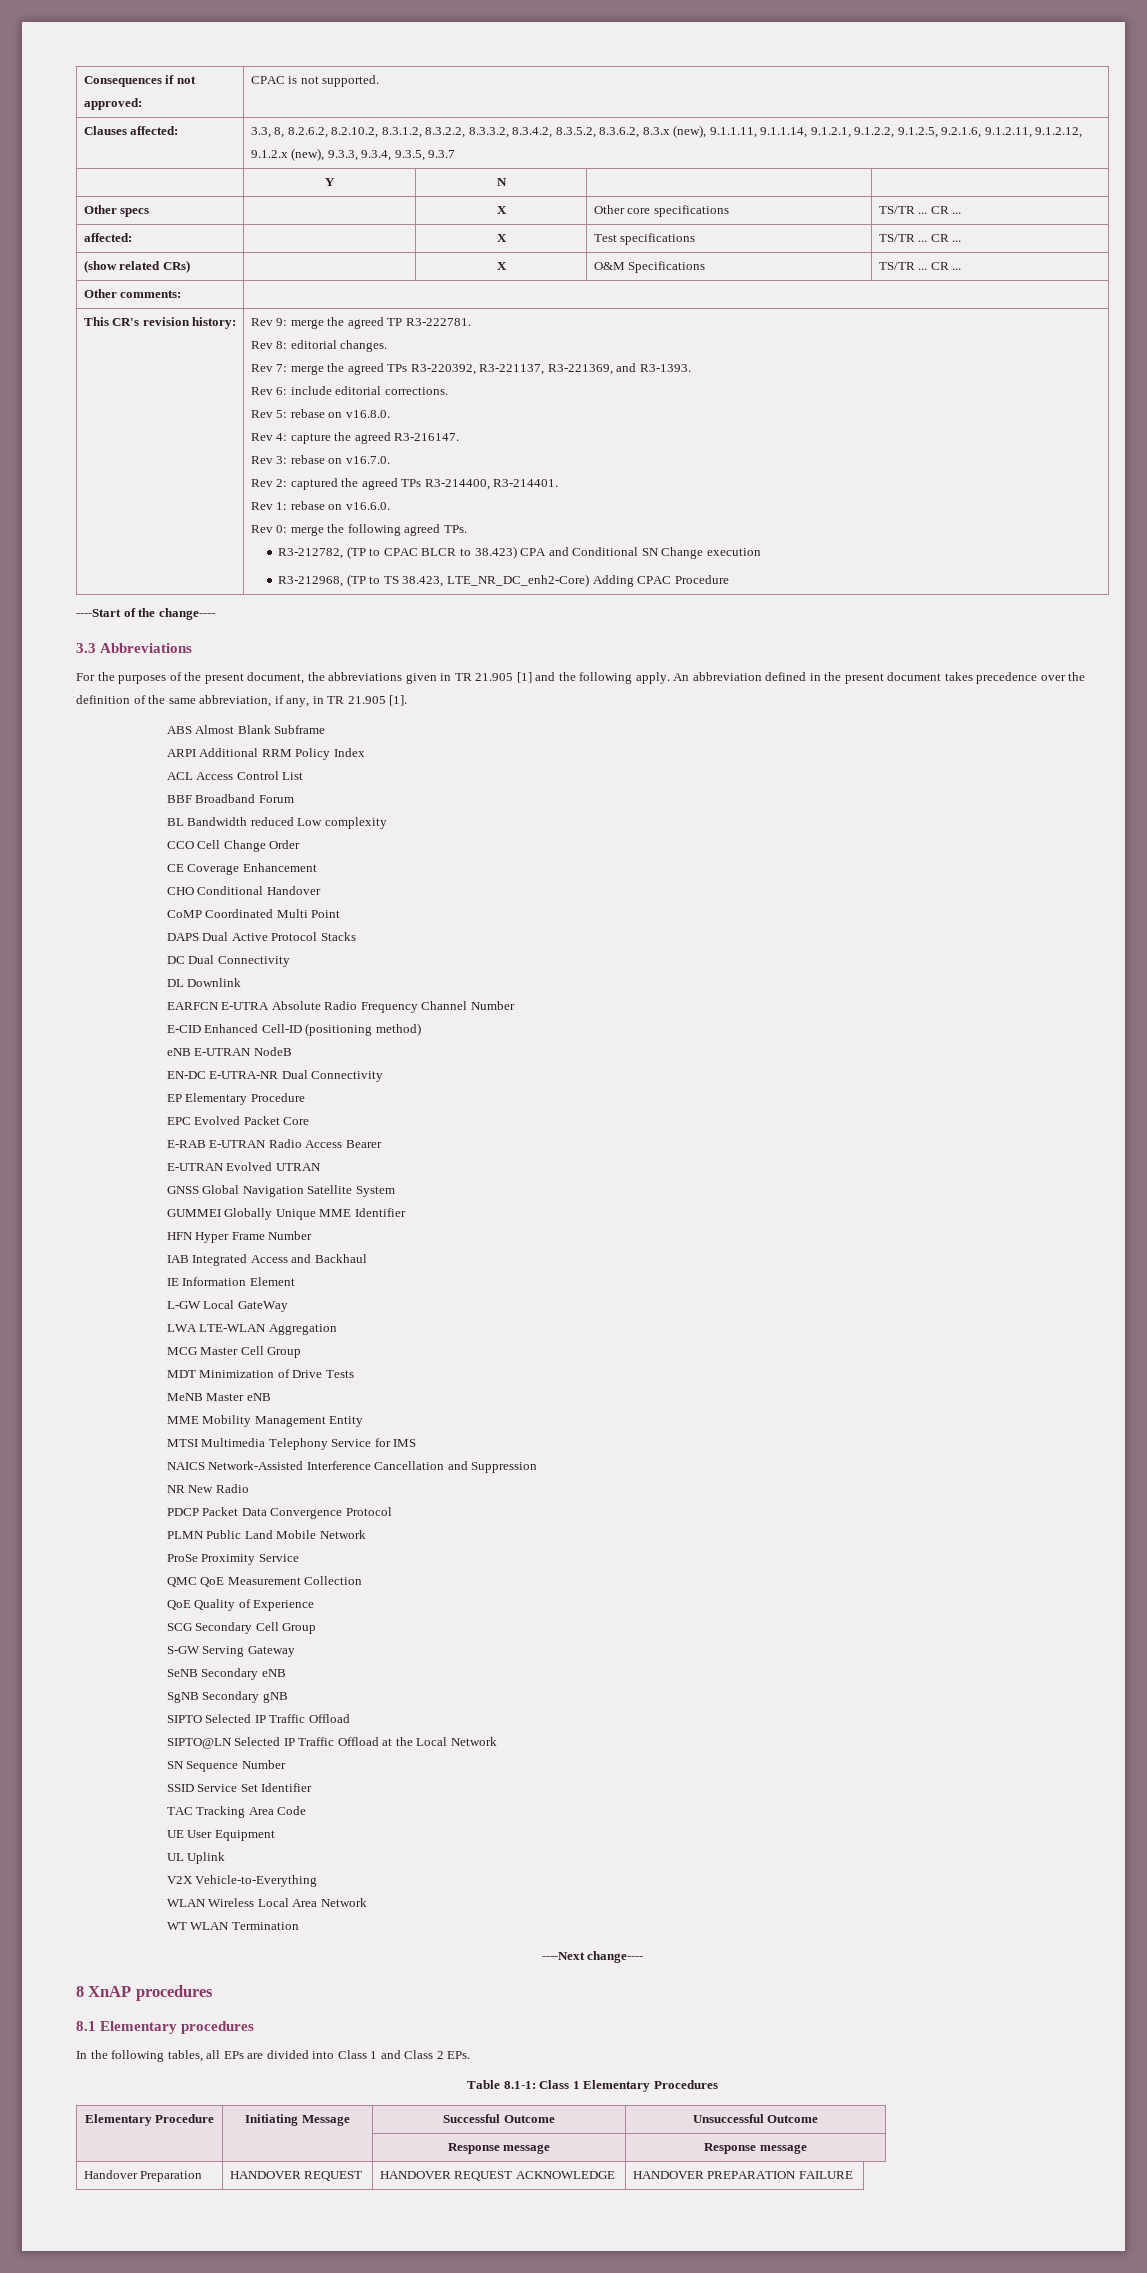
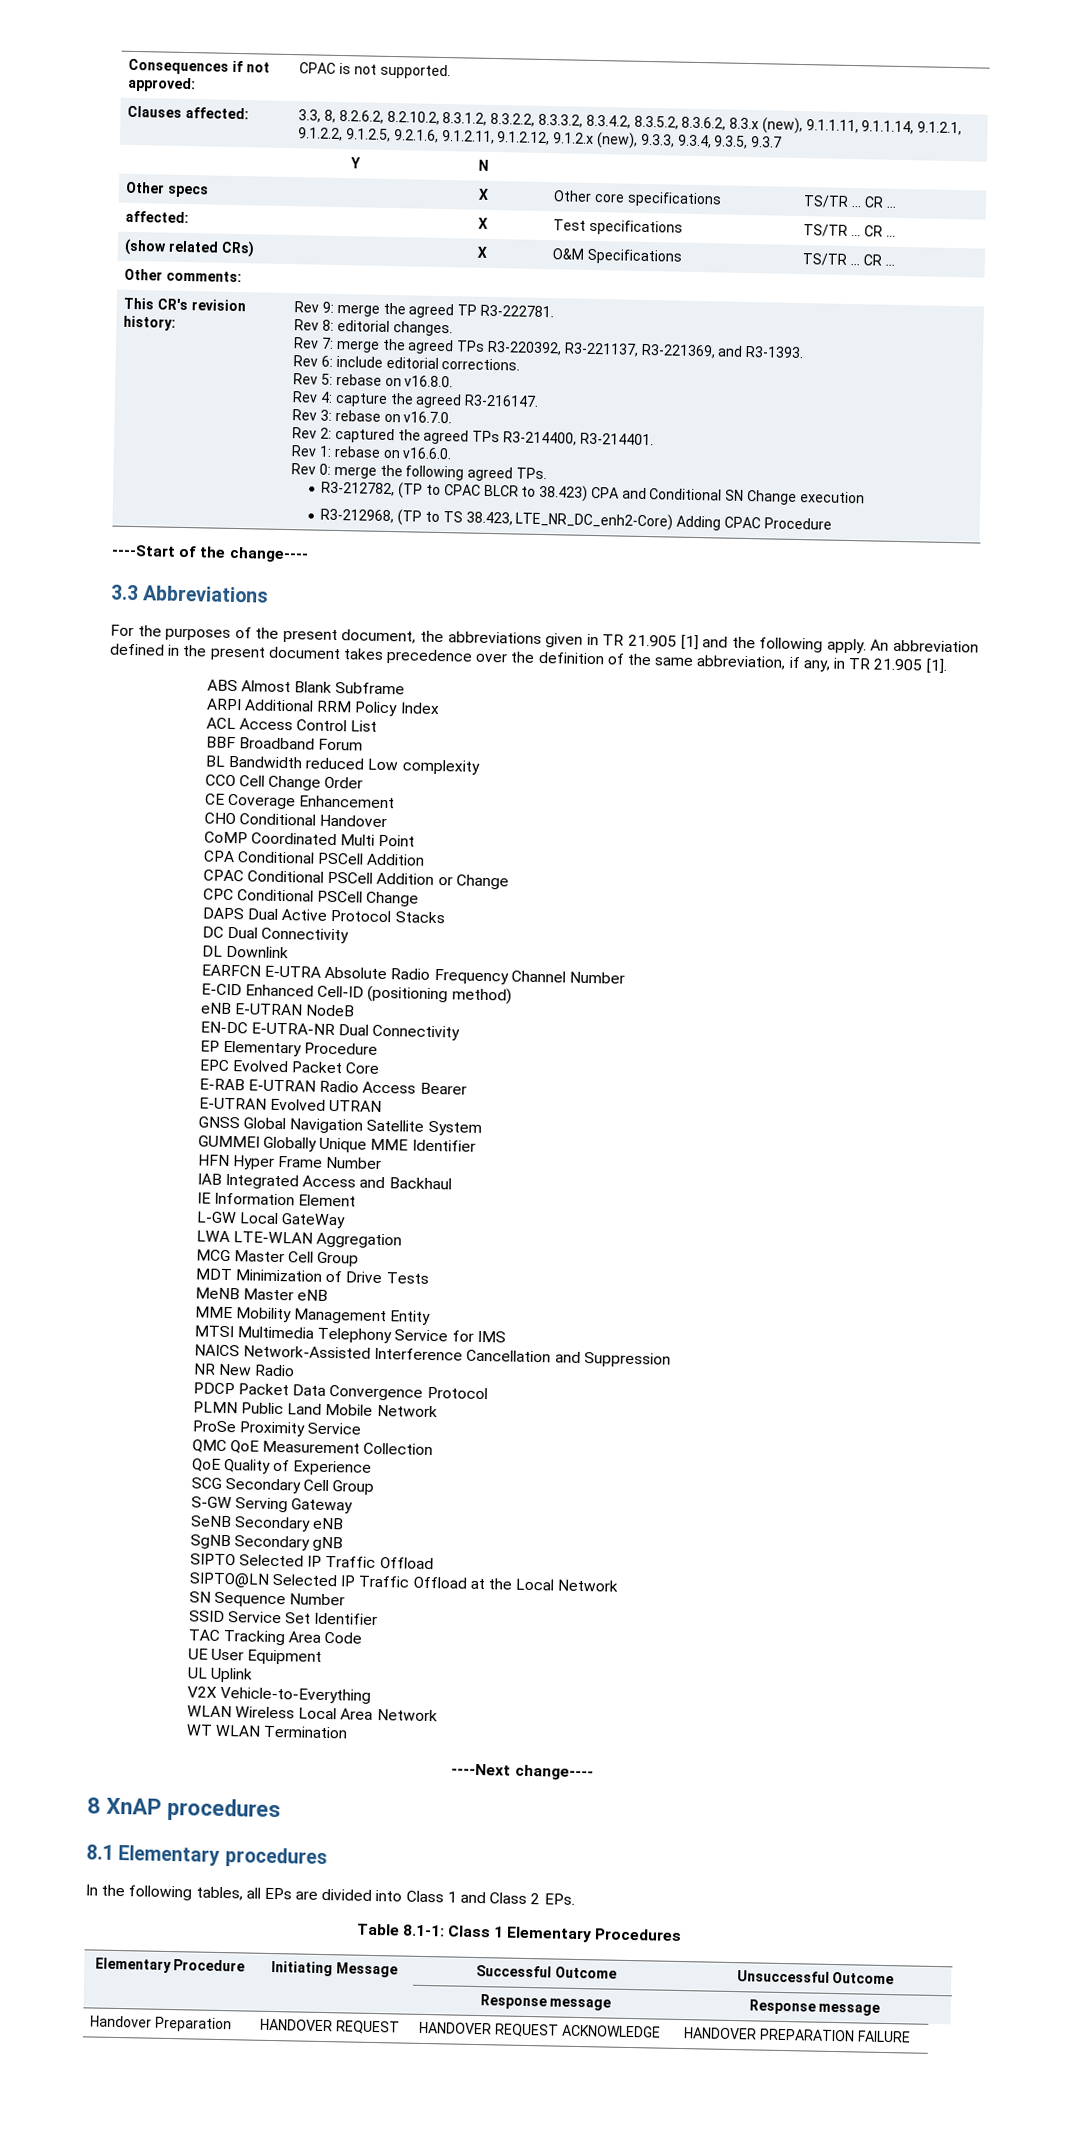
+ CPA Conditional PSCell Addition
+ CPAC Conditional PSCell Addition or Change
+ CPC Conditional PSCell Change

